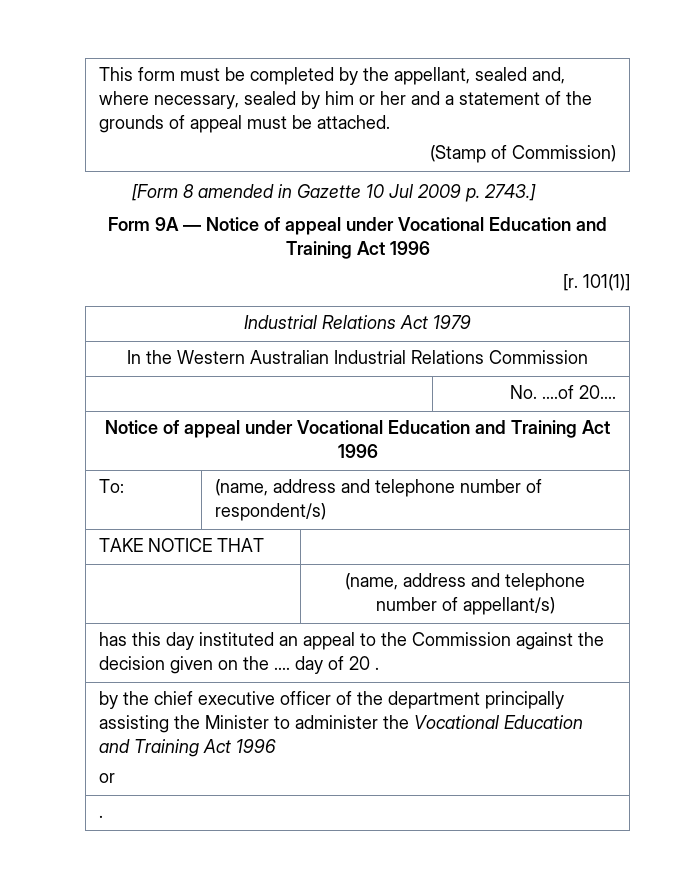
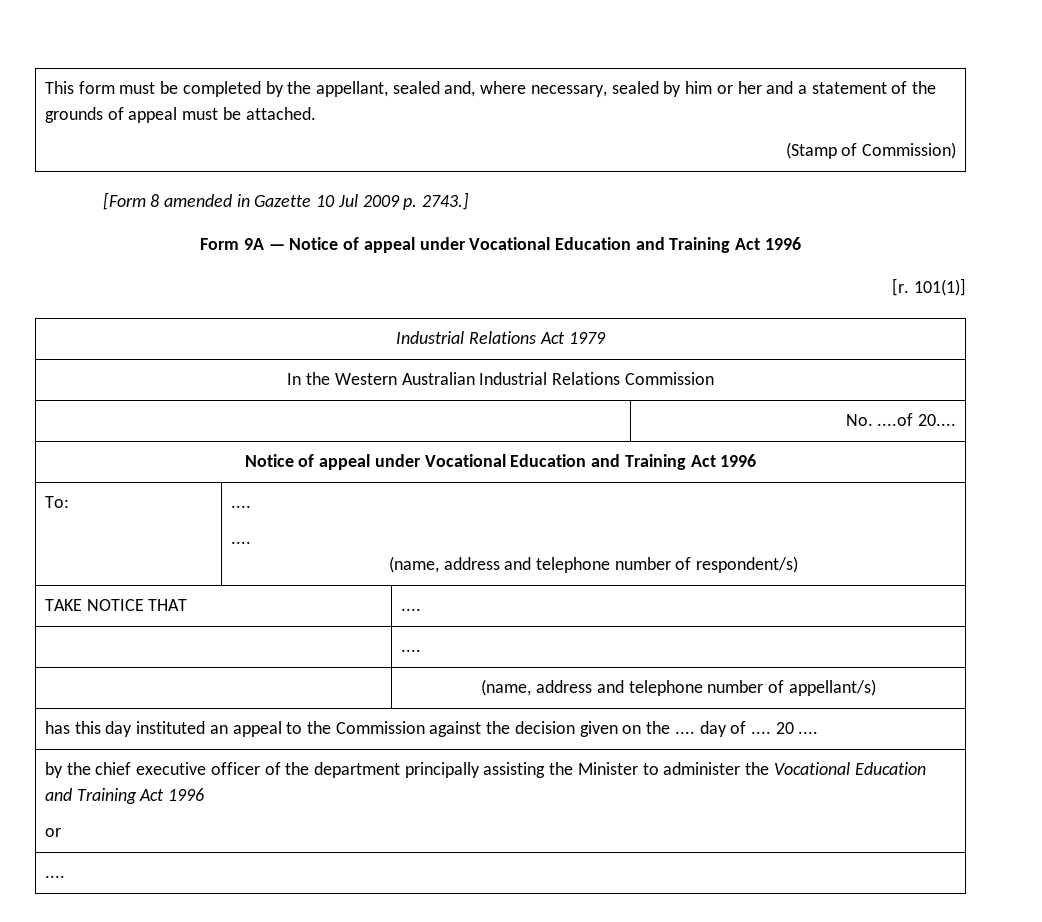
- To: | (name, address and telephone number of respondent/s)
+ To: | ....
+ ....
+ (name, address and telephone number of respondent/s)
- TAKE NOTICE THAT |
+ TAKE NOTICE THAT | ....
+ | ....
- has this day instituted an appeal to the Commission against the decision given on the .... day of 20 .
+ has this day instituted an appeal to the Commission against the decision given on the .... day of .... 20 ....
  by the chief executive officer of the department principally assisting the Minister to administer the Vocational Education and Training Act 1996
  or
- .
+ ....

